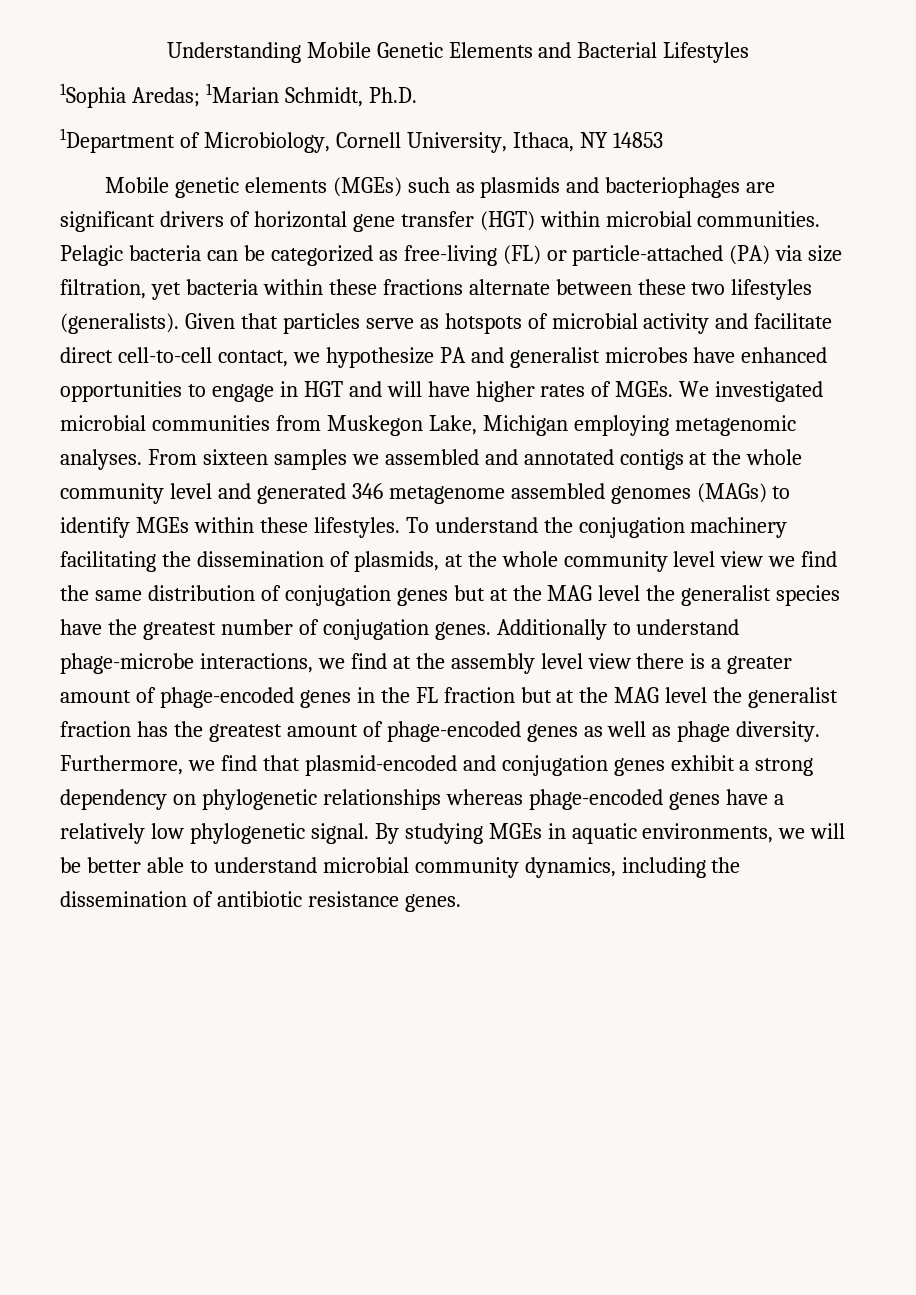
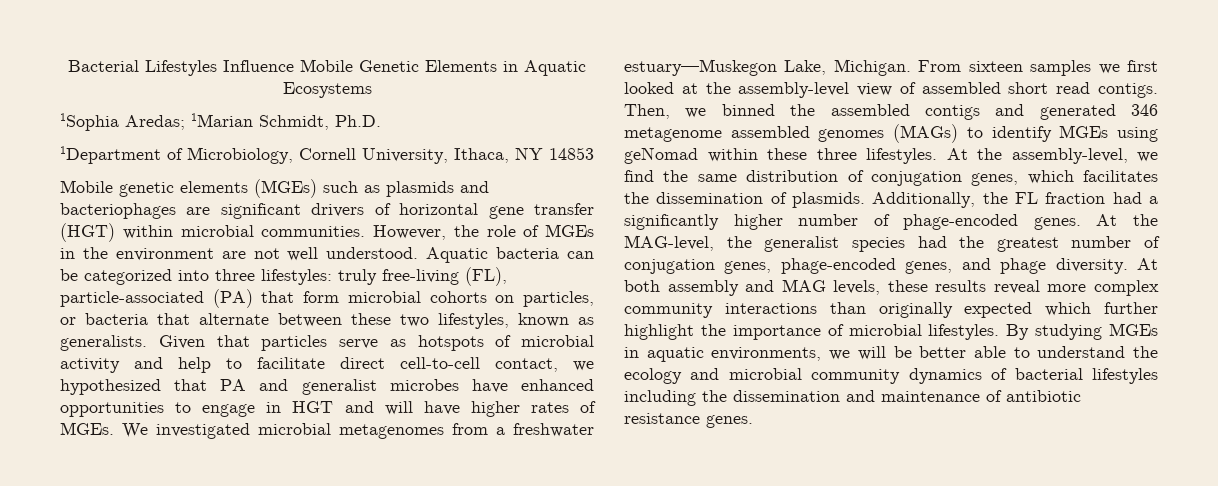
- Understanding Mobile Genetic Elements and Bacterial Lifestyles
+ Bacterial Lifestyles Influence Mobile Genetic Elements in Aquatic Ecosystems
- Pelagic bacteria can be categorized as free-living (FL) or particle-attached (PA) via size filtration, yet bacteria within these fractions alternate between these two lifestyles (generalists).
+ However, the role of MGEs in the environment are not well understood. Aquatic bacteria can be categorized into three lifestyles: truly free-living (FL), particle-associated (PA) that form microbial cohorts on particles, or bacteria that alternate between these two lifestyles, known as generalists.
- Given that particles serve as hotspots of microbial activity and facilitate direct cell-to-cell contact, we hypothesize PA and generalist microbes have enhanced opportunities to engage in HGT and will have higher rates of MGEs.
+ Given that particles serve as hotspots of microbial activity and help to facilitate direct cell-to-cell contact, we hypothesized that PA and generalist microbes have enhanced opportunities to engage in HGT and will have higher rates of MGEs.
- We investigated microbial communities from Muskegon Lake, Michigan employing metagenomic analyses. From sixteen samples we assembled and annotated contigs at the whole community level and generated 346 metagenome assembled genomes (MAGs) to identify MGEs within these lifestyles. To understand the conjugation machinery facilitating the dissemination of plasmids, at the whole community level view we find the same distribution of conjugation genes but at the MAG level the generalist species have the greatest number of conjugation genes. Additionally to understand phage-microbe interactions, we find at the assembly level view there is a greater amount of phage-encoded genes in the FL fraction but at the MAG level the generalist fraction has the greatest amount of phage-encoded genes as well as phage diversity. Furthermore, we find that plasmid-encoded and conjugation genes exhibit a strong dependency on phylogenetic relationships whereas phage-encoded genes have a relatively low phylogenetic signal.
+ We investigated microbial metagenomes from a freshwater estuary—Muskegon Lake, Michigan. From sixteen samples we first looked at the assembly-level view of assembled short read contigs. Then, we binned the assembled contigs and generated 346 metagenome assembled genomes (MAGs) to identify MGEs using geNomad within these three lifestyles. At the assembly-level, we find the same distribution of conjugation genes, which facilitates the dissemination of plasmids. Additionally, the FL fraction had a significantly higher number of phage-encoded genes. At the MAG-level, the generalist species had the greatest number of conjugation genes, phage-encoded genes, and phage diversity. At both assembly and MAG levels, these results reveal more complex community interactions than originally expected which further highlight the importance of microbial lifestyles.
- By studying MGEs in aquatic environments, we will be better able to understand microbial community dynamics, including the dissemination of antibiotic resistance genes.
+ By studying MGEs in aquatic environments, we will be better able to understand the ecology and microbial community dynamics of bacterial lifestyles including the dissemination and maintenance of antibiotic resistance genes.

